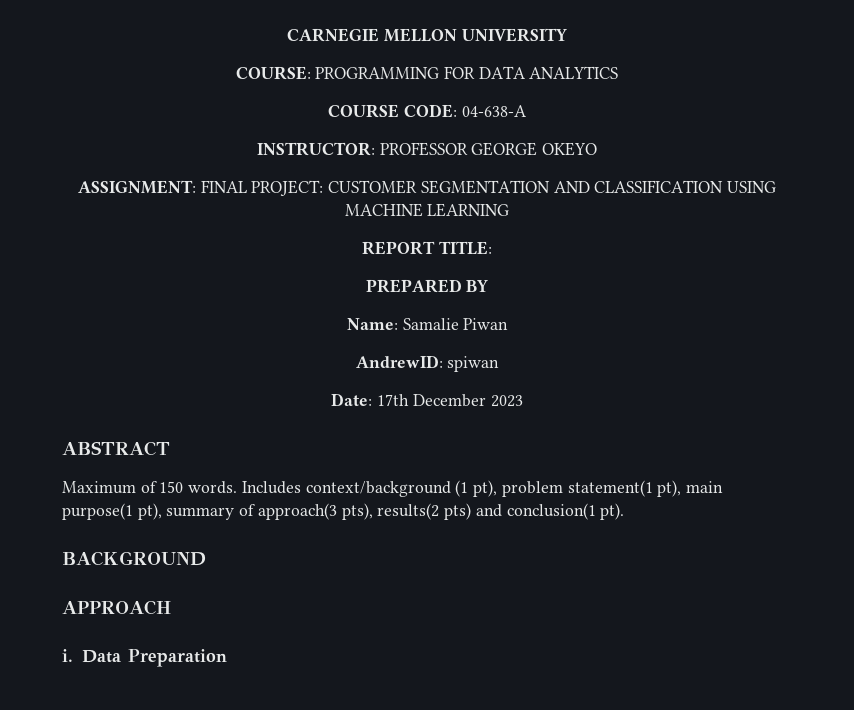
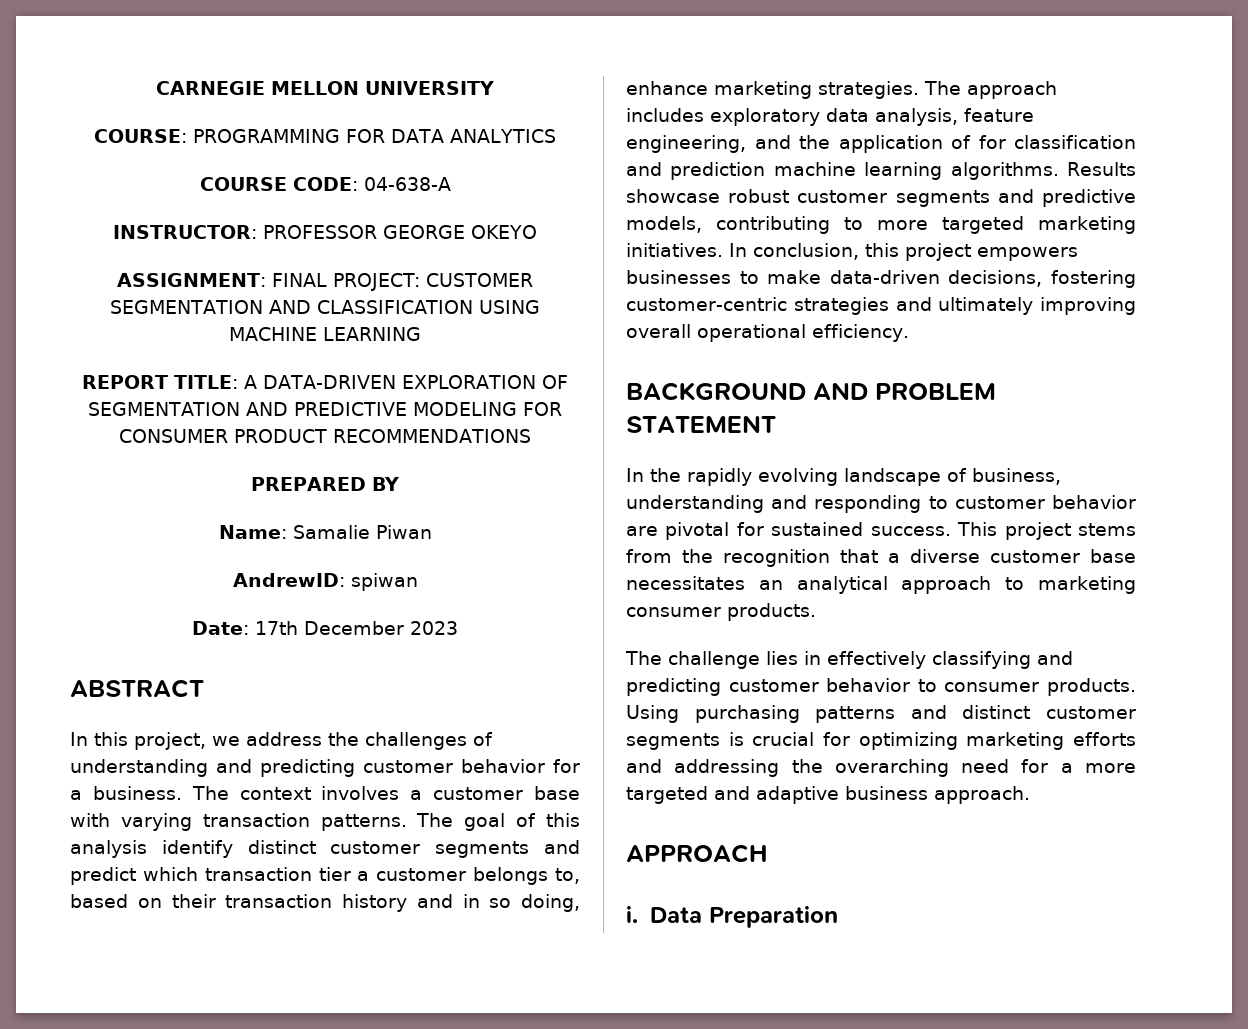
- REPORT TITLE:
+ REPORT TITLE: A DATA-DRIVEN EXPLORATION OF SEGMENTATION AND PREDICTIVE MODELING FOR CONSUMER PRODUCT RECOMMENDATIONS
- Maximum of 150 words. Includes context/background (1 pt), problem statement(1 pt), main purpose(1 pt), summary of approach(3 pts), results(2 pts) and conclusion(1 pt).
- BACKGROUND
+ In this project, we address the challenges of understanding and predicting customer behavior for a business. The context involves a customer base with varying transaction patterns. The goal of this analysis identify distinct customer segments and predict which transaction tier a customer belongs to, based on their transaction history and in so doing, enhance marketing strategies. The approach includes exploratory data analysis, feature engineering, and the application of for classification and prediction machine learning algorithms. Results showcase robust customer segments and predictive models, contributing to more targeted marketing initiatives. In conclusion, this project empowers businesses to make data-driven decisions, fostering customer-centric strategies and ultimately improving overall operational efficiency.
+ BACKGROUND AND PROBLEM STATEMENT
+ In the rapidly evolving landscape of business, understanding and responding to customer behavior are pivotal for sustained success. This project stems from the recognition that a diverse customer base necessitates an analytical approach to marketing consumer products.
+ The challenge lies in effectively classifying and predicting customer behavior to consumer products. Using purchasing patterns and distinct customer segments is crucial for optimizing marketing efforts and addressing the overarching need for a more targeted and adaptive business approach.

